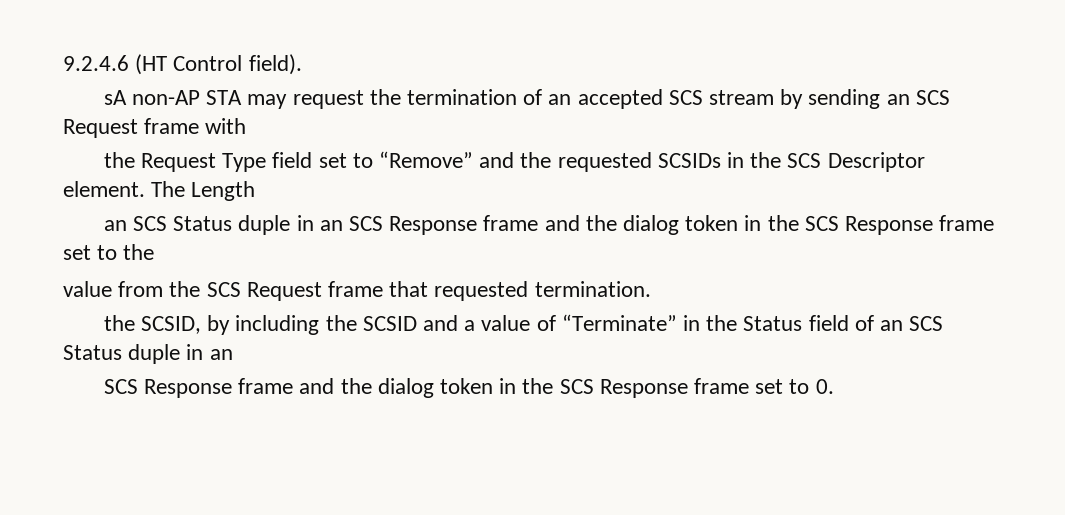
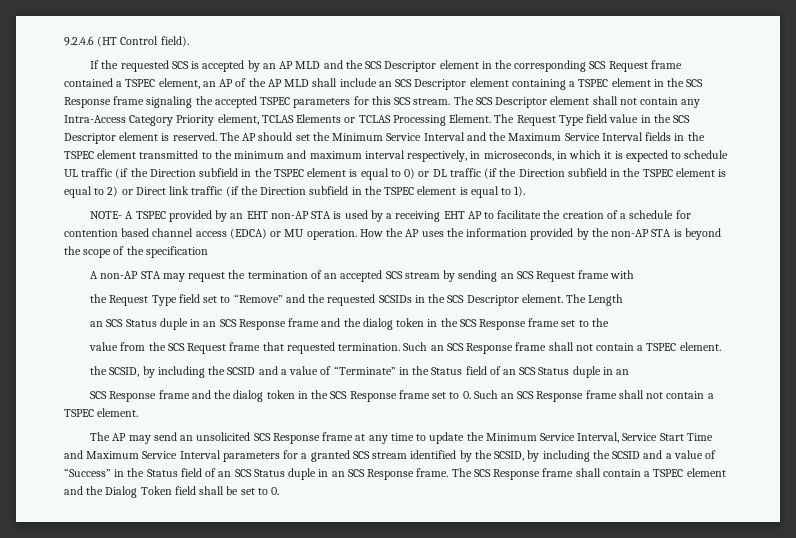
- sA non-AP STA may request the termination of an accepted SCS stream by sending an SCS Request frame with
+ If the requested SCS is accepted by an AP MLD and the SCS Descriptor element in the corresponding SCS Request frame contained a TSPEC element, an AP of the AP MLD shall include an SCS Descriptor element containing a TSPEC element in the SCS Response frame signaling the accepted TSPEC parameters for this SCS stream. The SCS Descriptor element shall not contain any Intra-Access Category Priority element, TCLAS Elements or TCLAS Processing Element. The Request Type field value in the SCS Descriptor element is reserved. The AP should set the Minimum Service Interval and the Maximum Service Interval fields in the TSPEC element transmitted to the minimum and maximum interval respectively, in microseconds, in which it is expected to schedule UL traffic (if the Direction subfield in the TSPEC element is equal to 0) or DL traffic (if the Direction subfield in the TSPEC element is equal to 2) or Direct link traffic (if the Direction subfield in the TSPEC element is equal to 1).
+ NOTE- A TSPEC provided by an EHT non-AP STA is used by a receiving EHT AP to facilitate the creation of a schedule for contention based channel access (EDCA) or MU operation. How the AP uses the information provided by the non-AP STA is beyond the scope of the specification
+ A non-AP STA may request the termination of an accepted SCS stream by sending an SCS Request frame with
- value from the SCS Request frame that requested termination.
+ value from the SCS Request frame that requested termination. Such an SCS Response frame shall not contain a TSPEC element.
- SCS Response frame and the dialog token in the SCS Response frame set to 0.
+ SCS Response frame and the dialog token in the SCS Response frame set to 0. Such an SCS Response frame shall not contain a TSPEC element.
+ The AP may send an unsolicited SCS Response frame at any time to update the Minimum Service Interval, Service Start Time and Maximum Service Interval parameters for a granted SCS stream identified by the SCSID, by including the SCSID and a value of “Success” in the Status field of an SCS Status duple in an SCS Response frame. The SCS Response frame shall contain a TSPEC element and the Dialog Token field shall be set to 0.

